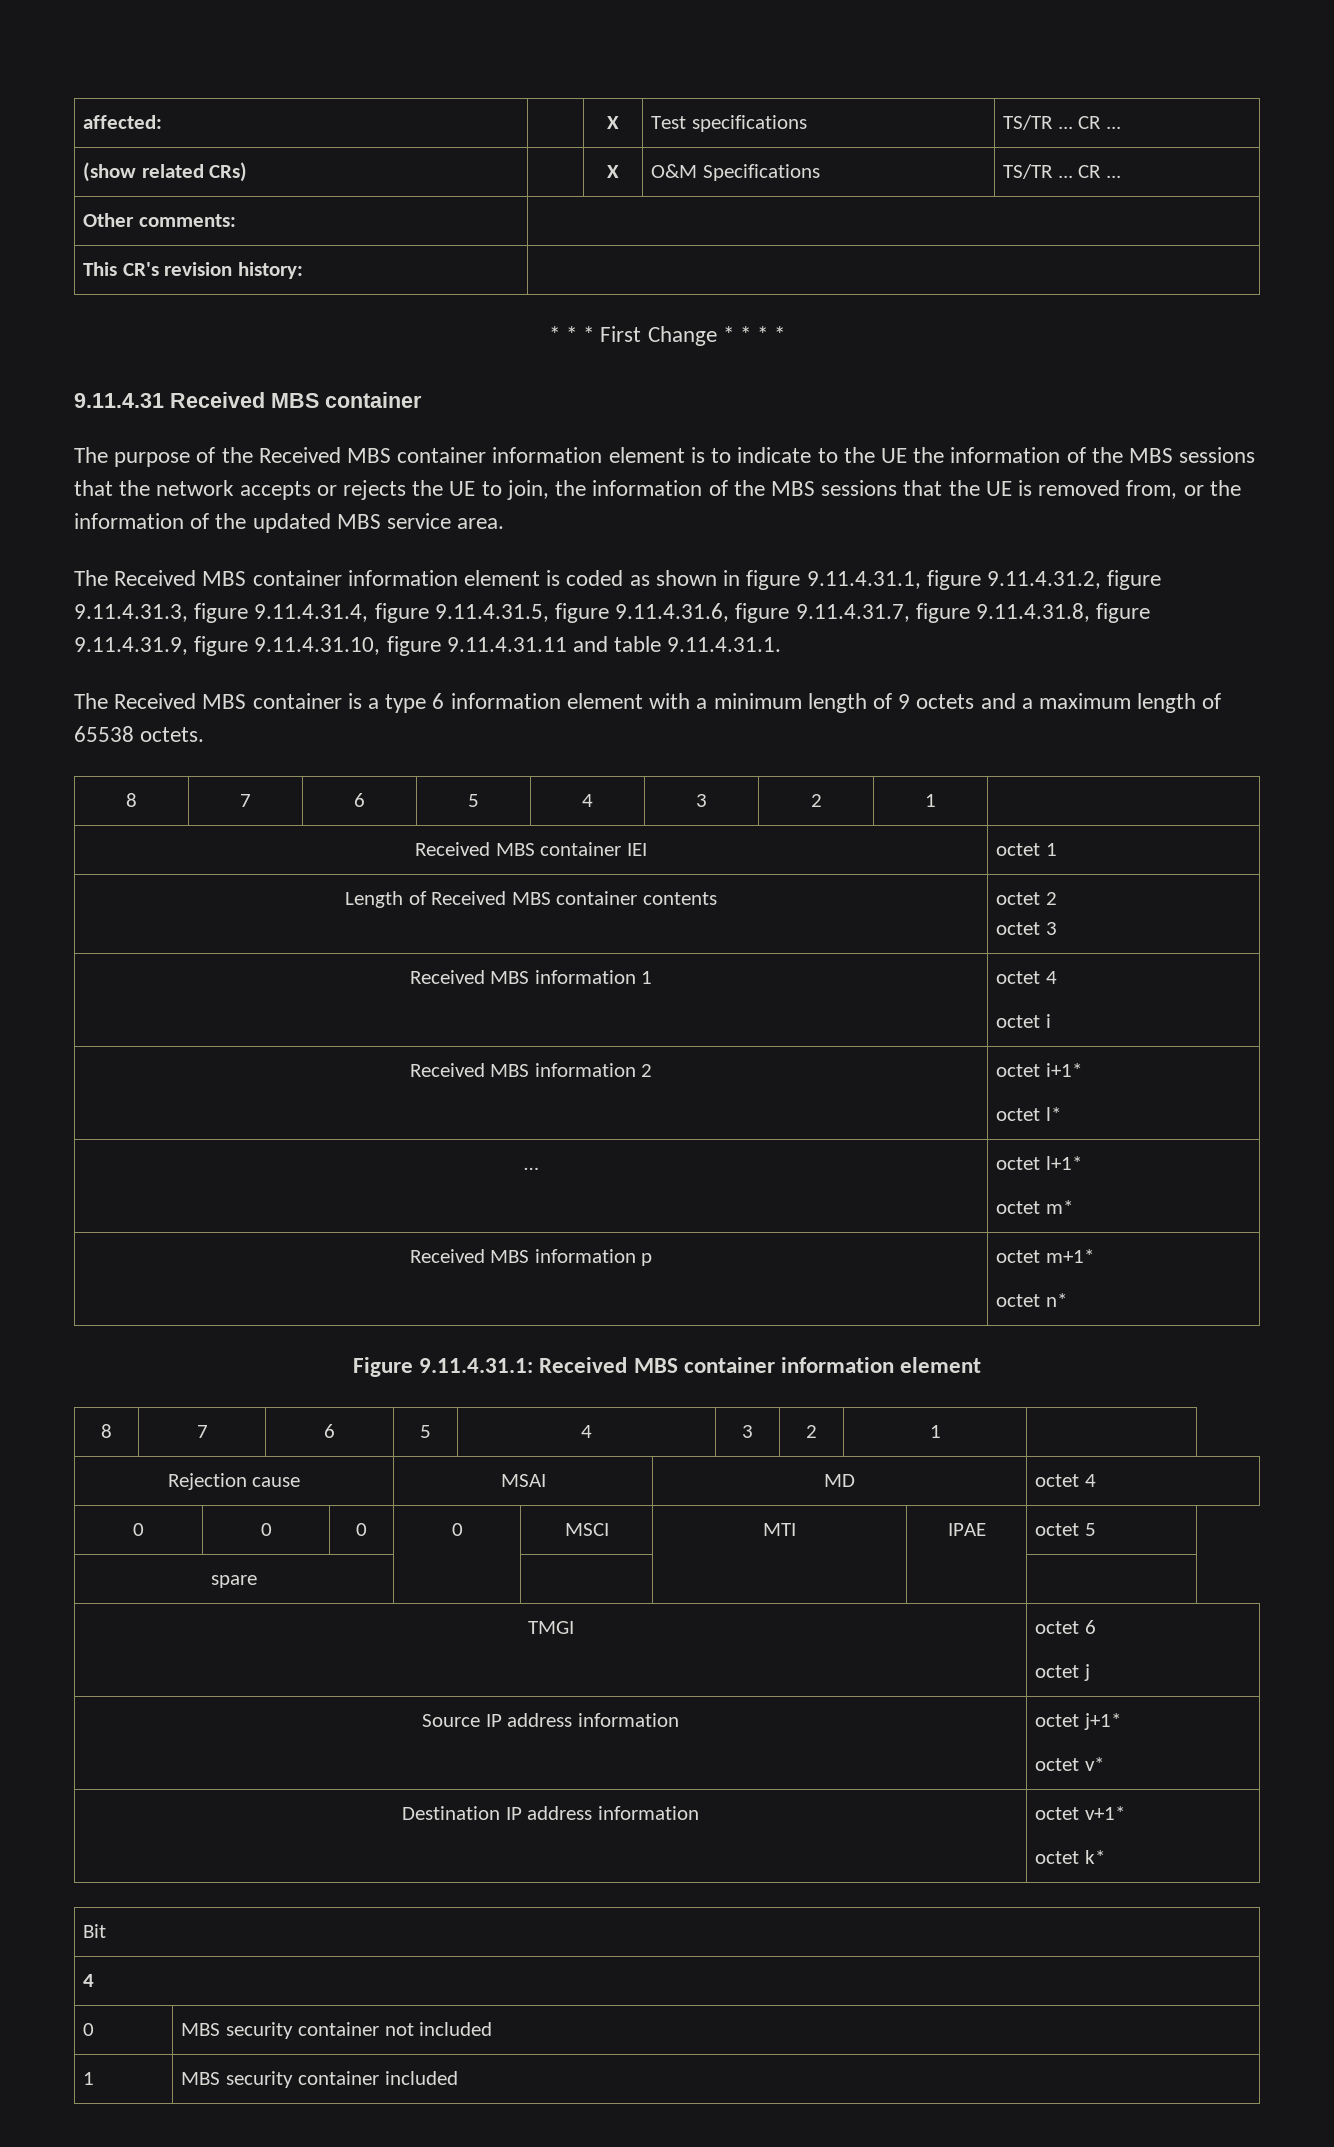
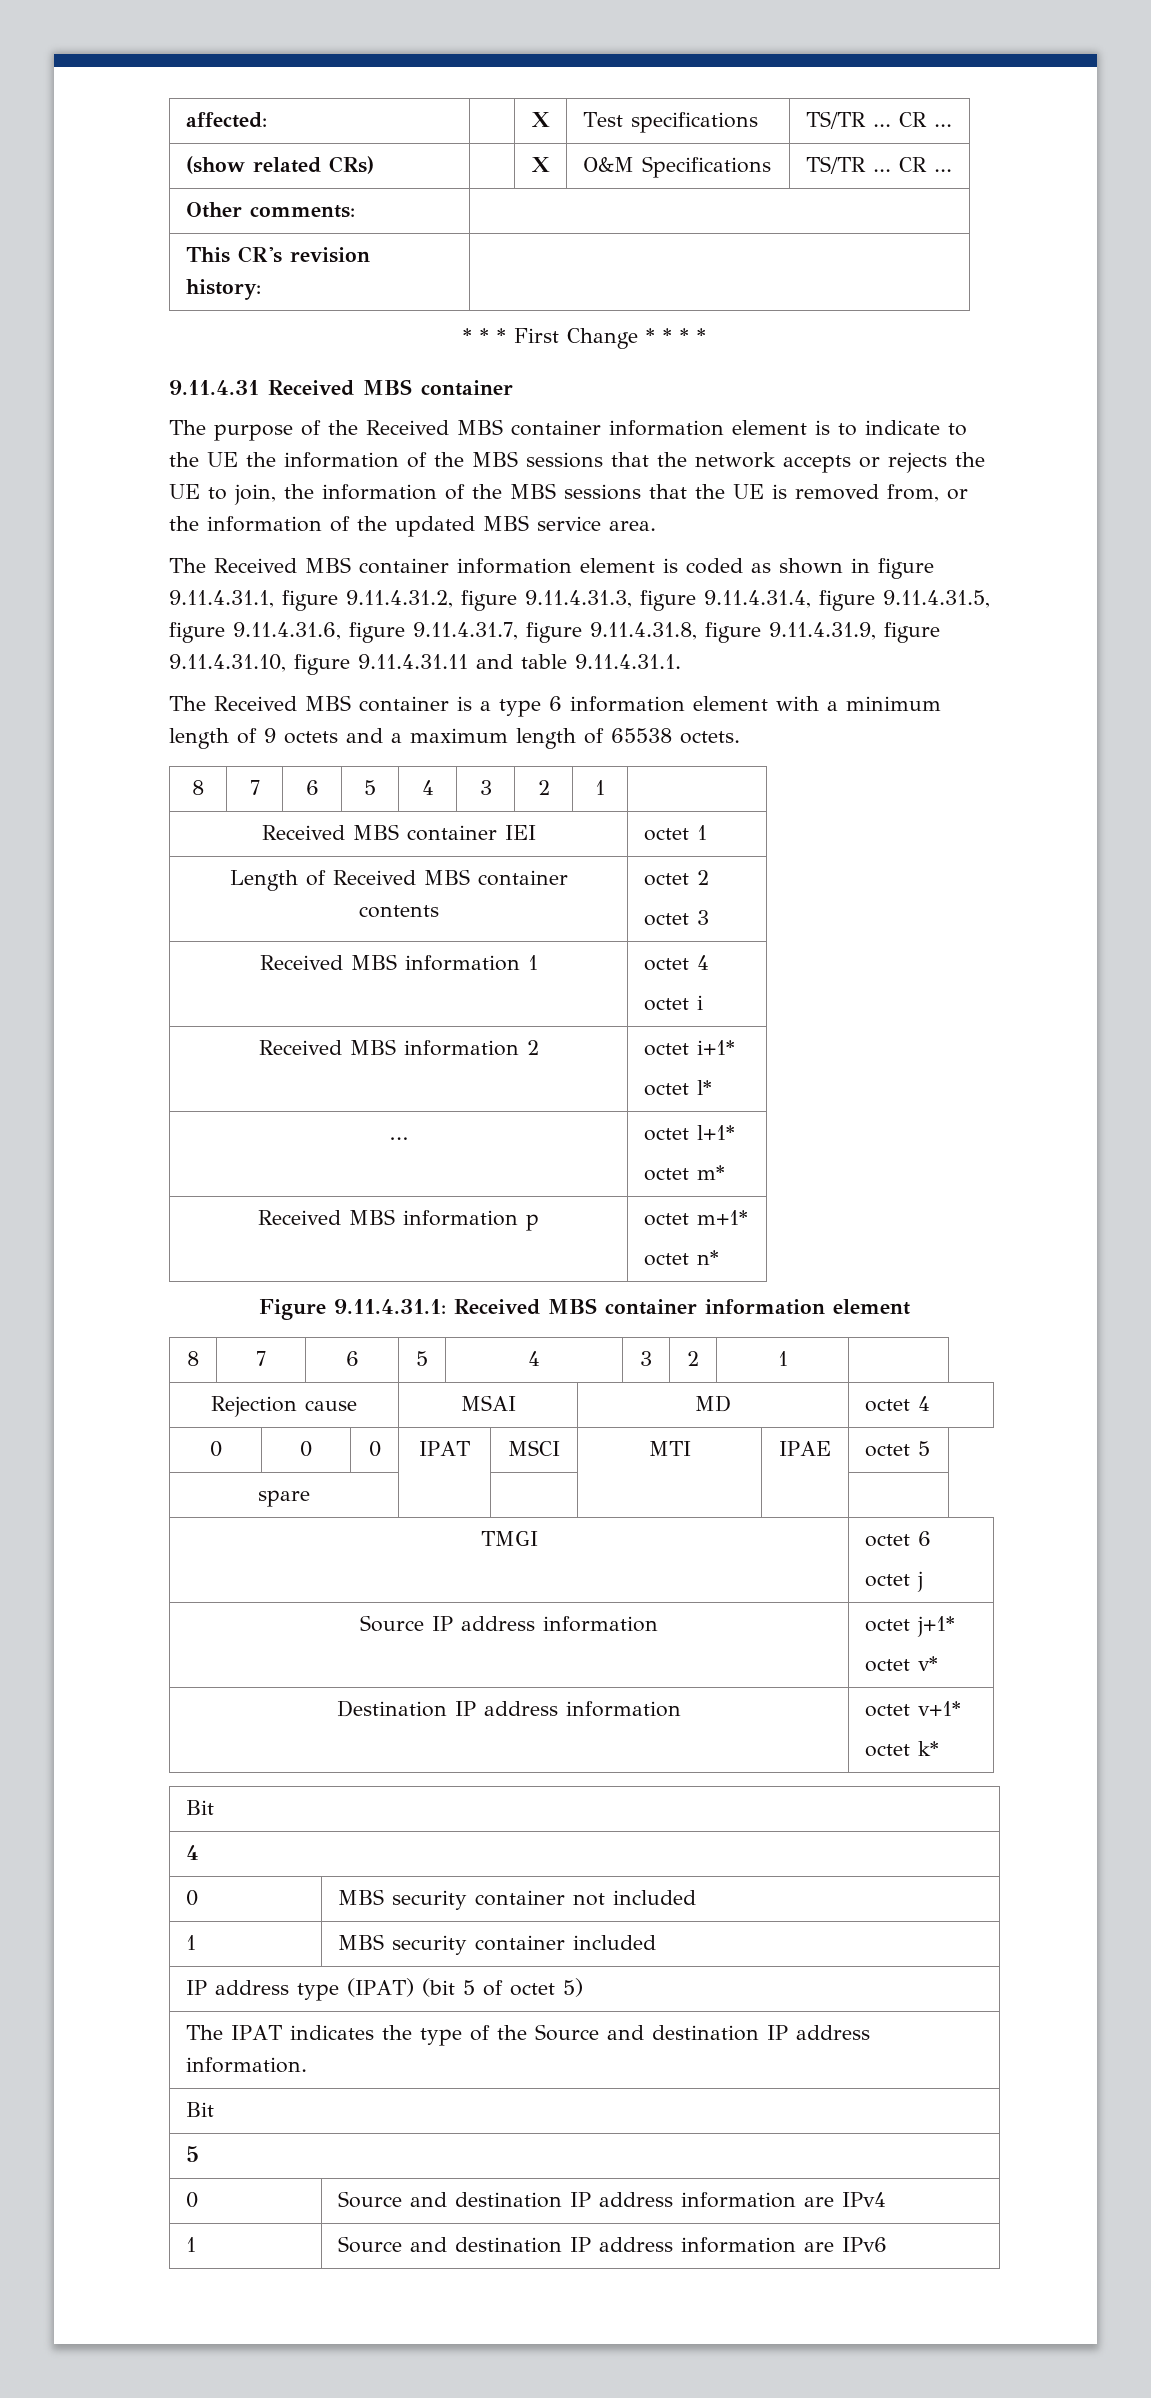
- 0 | 0 | 0 | 0 | MSCI | MTI | IPAE | octet 5
+ 0 | 0 | 0 | IPAT | MSCI | MTI | IPAE | octet 5
+ IP address type (IPAT) (bit 5 of octet 5)
+ The IPAT indicates the type of the Source and destination IP address information.
+ Bit
+ 5
+ 0 | Source and destination IP address information are IPv4
+ 1 | Source and destination IP address information are IPv6

